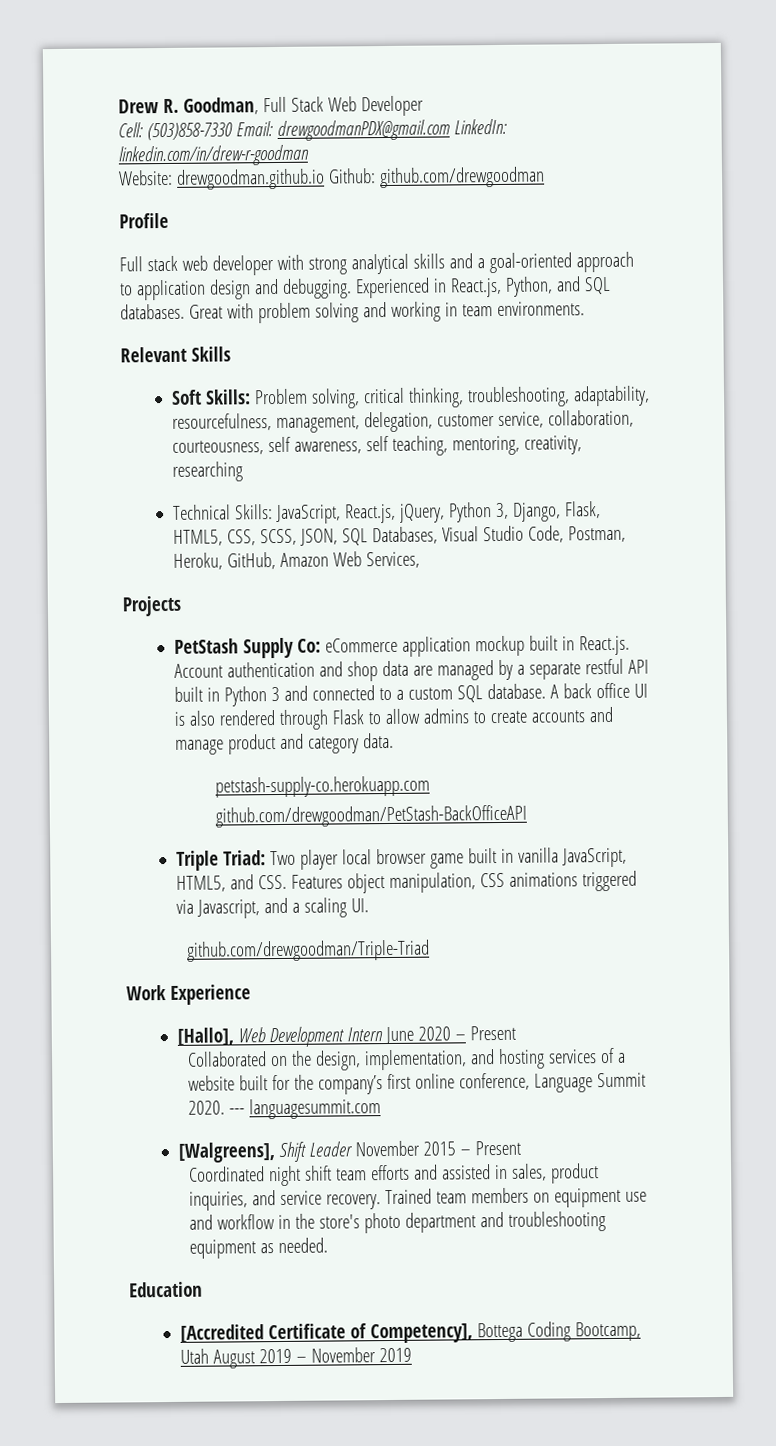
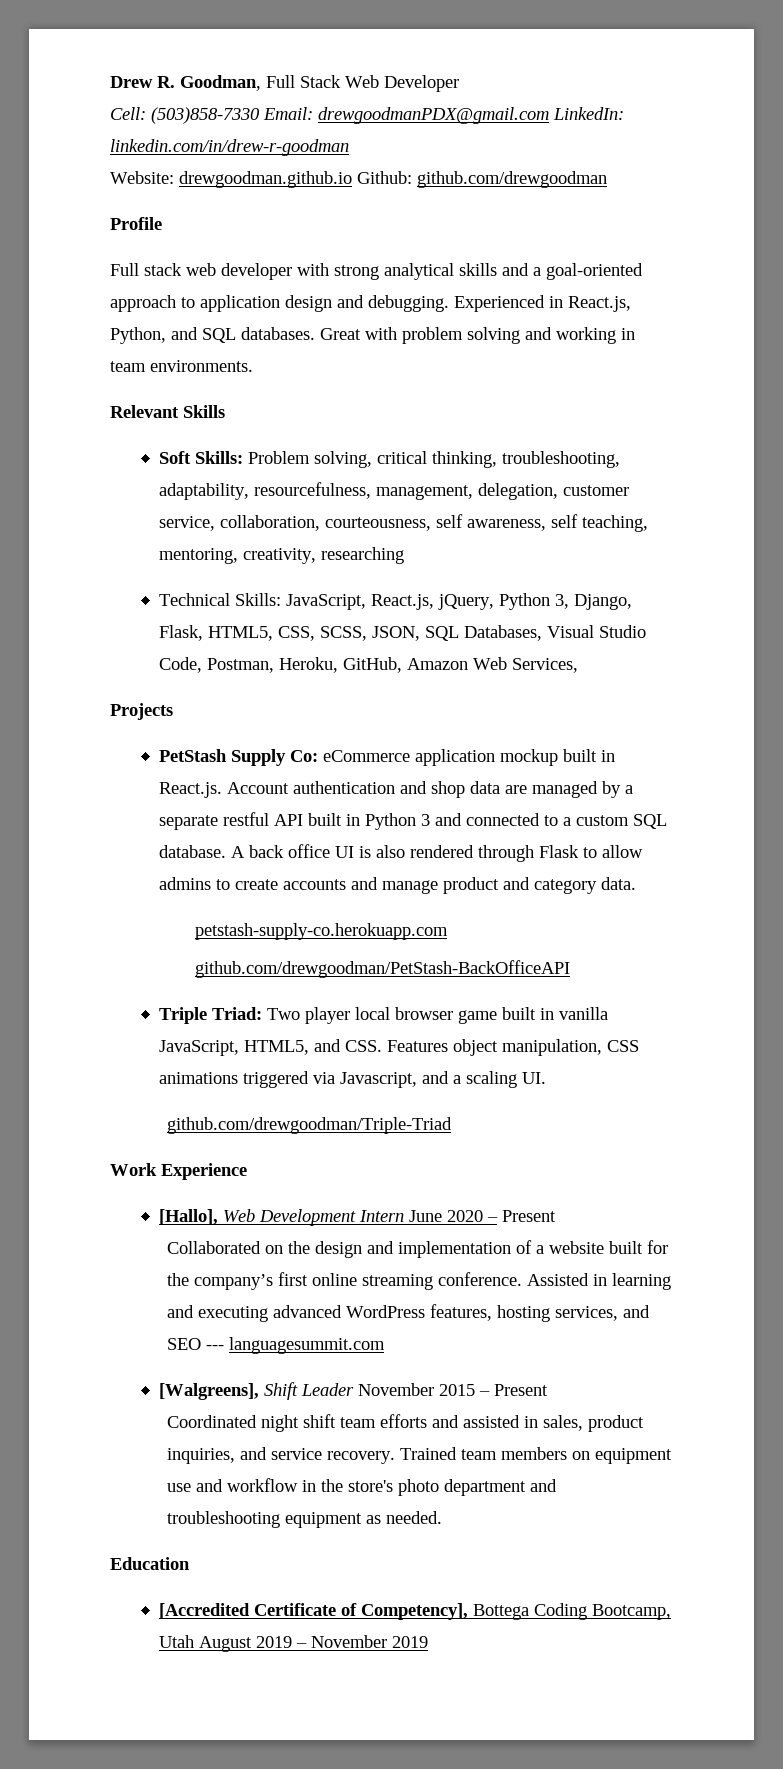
- Collaborated on the design, implementation, and hosting services of a website built for the company’s first online conference, Language Summit 2020. --- languagesummit.com
+ Collaborated on the design and implementation of a website built for the company’s first online streaming conference. Assisted in learning and executing advanced WordPress features, hosting services, and SEO --- languagesummit.com

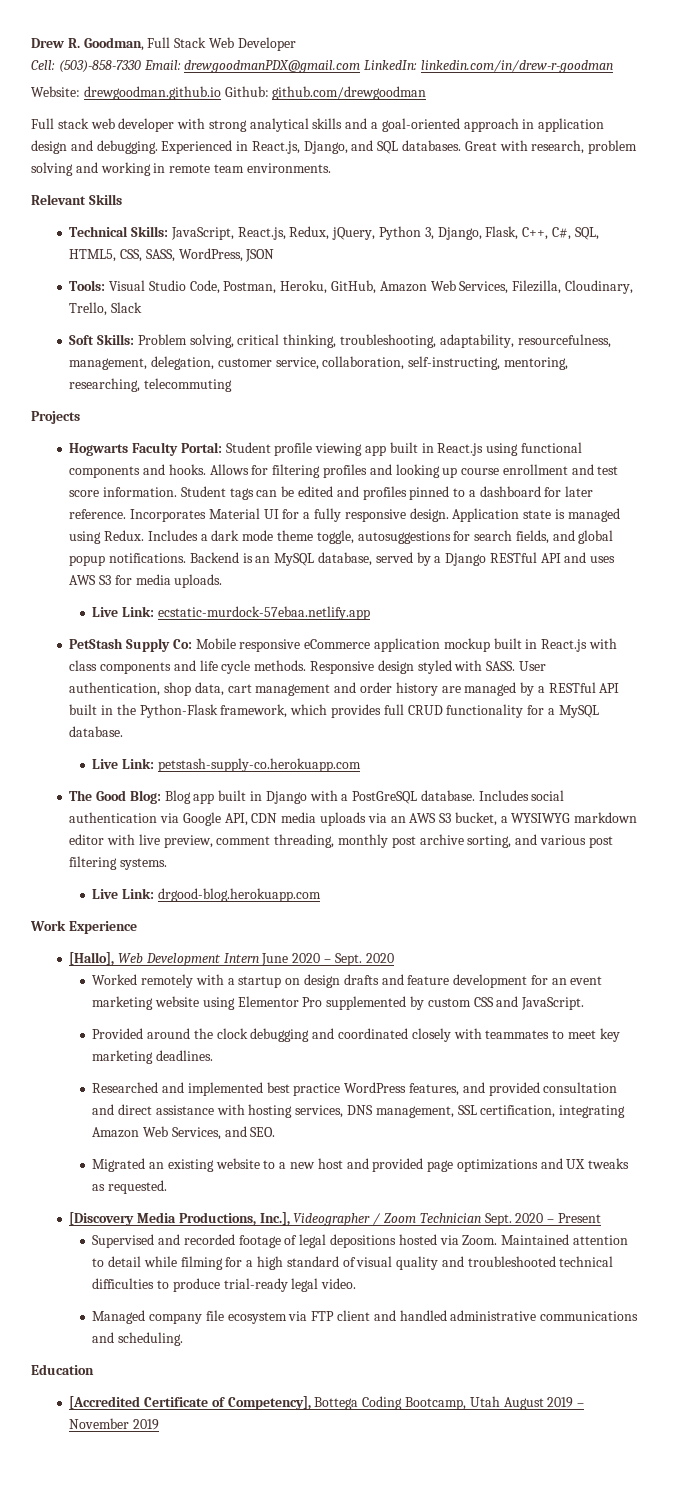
- Cell: (503)858-7330 Email: drewgoodmanPDX@gmail.com LinkedIn: linkedin.com/in/drew-r-goodman
+ Cell: (503)-858-7330 Email: drewgoodmanPDX@gmail.com LinkedIn: linkedin.com/in/drew-r-goodman
- Profile
- Full stack web developer with strong analytical skills and a goal-oriented approach to application design and debugging.
+ Full stack web developer with strong analytical skills and a goal-oriented approach in application design and debugging.
- Experienced in React.js, Python, and SQL databases.
+ Experienced in React.js, Django, and SQL databases.
- Great with problem solving and working in team environments.
+ Great with research, problem solving and working in remote team environments.
+ Technical Skills: JavaScript, React.js, Redux, jQuery, Python 3, Django, Flask, C++, C#, SQL, HTML5, CSS, SASS, WordPress, JSON
+ Tools: Visual Studio Code, Postman, Heroku, GitHub, Amazon Web Services, Filezilla, Cloudinary, Trello, Slack
- Soft Skills: Problem solving, critical thinking, troubleshooting, adaptability, resourcefulness, management, delegation, customer service, collaboration, courteousness, self awareness, self teaching, mentoring, creativity, researching
- Technical Skills: JavaScript, React.js, jQuery, Python 3, Django, Flask, HTML5, CSS, SCSS, JSON, SQL Databases, Visual Studio Code, Postman, Heroku, GitHub, Amazon Web Services,
+ Soft Skills: Problem solving, critical thinking, troubleshooting, adaptability, resourcefulness, management, delegation, customer service, collaboration, self-instructing, mentoring, researching, telecommuting
  Projects
+ Hogwarts Faculty Portal: Student profile viewing app built in React.js using functional components and hooks. Allows for filtering profiles and looking up course enrollment and test score information. Student tags can be edited and profiles pinned to a dashboard for later reference. Incorporates Material UI for a fully responsive design. Application state is managed using Redux. Includes a dark mode theme toggle, autosuggestions for search fields, and global popup notifications. Backend is an MySQL database, served by a Django RESTful API and uses AWS S3 for media uploads.
+ Live Link: ecstatic-murdock-57ebaa.netlify.app
- PetStash Supply Co: eCommerce application mockup built in React.js. Account authentication and shop data are managed by a separate restful API built in Python 3 and connected to a custom SQL database. A back office UI is also rendered through Flask to allow admins to create accounts and manage product and category data.
- petstash-supply-co.herokuapp.com
- github.com/drewgoodman/PetStash-BackOfficeAPI
- Triple Triad: Two player local browser game built in vanilla JavaScript, HTML5, and CSS. Features object manipulation, CSS animations triggered via Javascript, and a scaling UI.
- github.com/drewgoodman/Triple-Triad
+ PetStash Supply Co: Mobile responsive eCommerce application mockup built in React.js with class components and life cycle methods. Responsive design styled with SASS. User authentication, shop data, cart management and order history are managed by a RESTful API built in the Python-Flask framework, which provides full CRUD functionality for a MySQL database.
+ Live Link: petstash-supply-co.herokuapp.com
+ The Good Blog: Blog app built in Django with a PostGreSQL database. Includes social authentication via Google API, CDN media uploads via an AWS S3 bucket, a WYSIWYG markdown editor with live preview, comment threading, monthly post archive sorting, and various post filtering systems.
+ Live Link: drgood-blog.herokuapp.com
- [Hallo], Web Development Intern June 2020 – Present
- Collaborated on the design and implementation of a website built for the company’s first online streaming conference. Assisted in learning and executing advanced WordPress features, hosting services, and SEO --- languagesummit.com
- [Walgreens], Shift Leader November 2015 – Present
- Coordinated night shift team efforts and assisted in sales, product inquiries, and service recovery. Trained team members on equipment use and workflow in the store's photo department and troubleshooting equipment as needed.
+ [Hallo], Web Development Intern June 2020 – Sept. 2020
+ Worked remotely with a startup on design drafts and feature development for an event marketing website using Elementor Pro supplemented by custom CSS and JavaScript.
+ Provided around the clock debugging and coordinated closely with teammates to meet key marketing deadlines.
+ Researched and implemented best practice WordPress features, and provided consultation and direct assistance with hosting services, DNS management, SSL certification, integrating Amazon Web Services, and SEO.
+ Migrated an existing website to a new host and provided page optimizations and UX tweaks as requested.
+ [Discovery Media Productions, Inc.], Videographer / Zoom Technician Sept. 2020 – Present
+ Supervised and recorded footage of legal depositions hosted via Zoom. Maintained attention to detail while filming for a high standard of visual quality and troubleshooted technical difficulties to produce trial-ready legal video.
+ Managed company file ecosystem via FTP client and handled administrative communications and scheduling.

